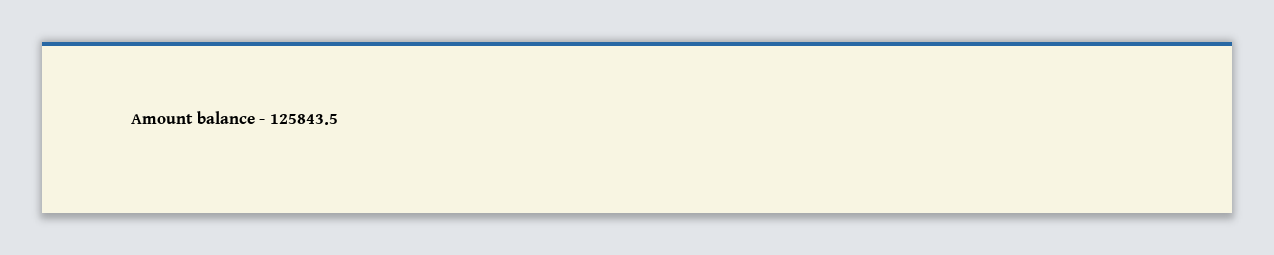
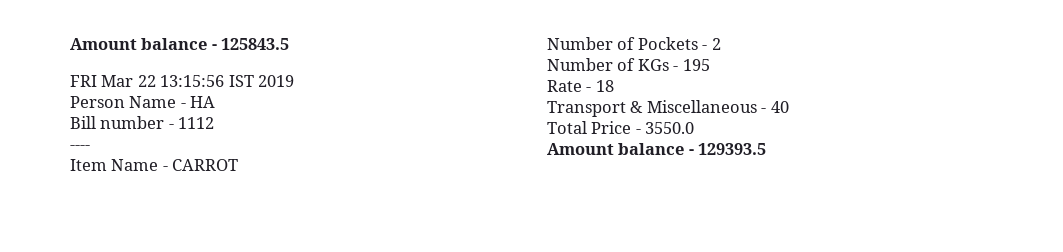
+ FRI Mar 22 13:15:56 IST 2019
+ Person Name - HA
+ Bill number - 1112
+ ----
+ Item Name - CARROT
+ Number of Pockets - 2
+ Number of KGs - 195
+ Rate - 18
+ Transport & Miscellaneous - 40
+ Total Price - 3550.0
+ Amount balance - 129393.5

